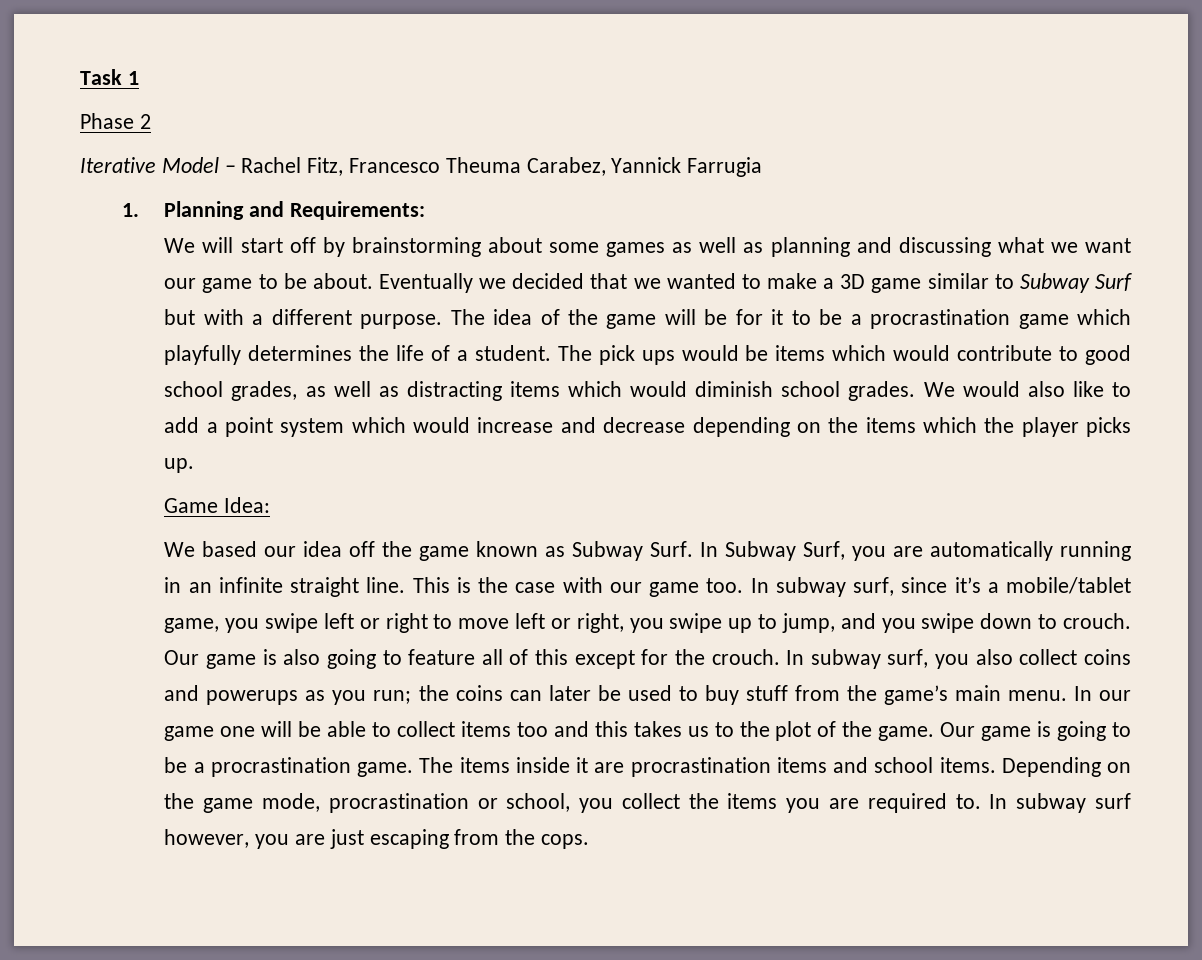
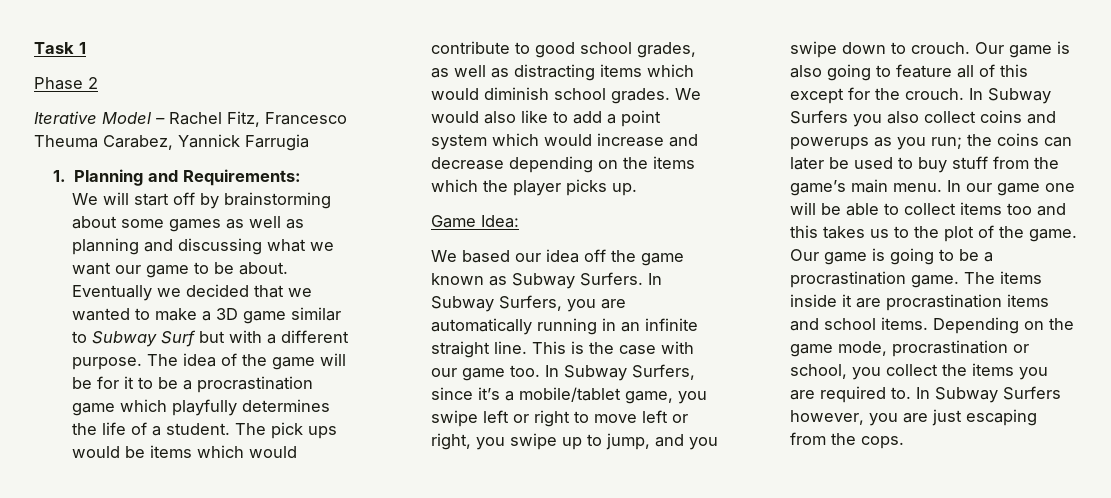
- We based our idea off the game known as Subway Surf. In Subway Surf, you are automatically running in an infinite straight line.
+ We based our idea off the game known as Subway Surfers. In Subway Surfers, you are automatically running in an infinite straight line.
- In subway surf, since it’s a mobile/tablet game, you swipe left or right to move left or right, you swipe up to jump, and you swipe down to crouch.
+ In Subway Surfers, since it’s a mobile/tablet game, you swipe left or right to move left or right, you swipe up to jump, and you swipe down to crouch.
- In subway surf, you also collect coins and powerups as you run; the coins can later be used to buy stuff from the game’s main menu.
+ In Subway Surfers you also collect coins and powerups as you run; the coins can later be used to buy stuff from the game’s main menu.
- In subway surf however, you are just escaping from the cops.
+ In Subway Surfers however, you are just escaping from the cops.

